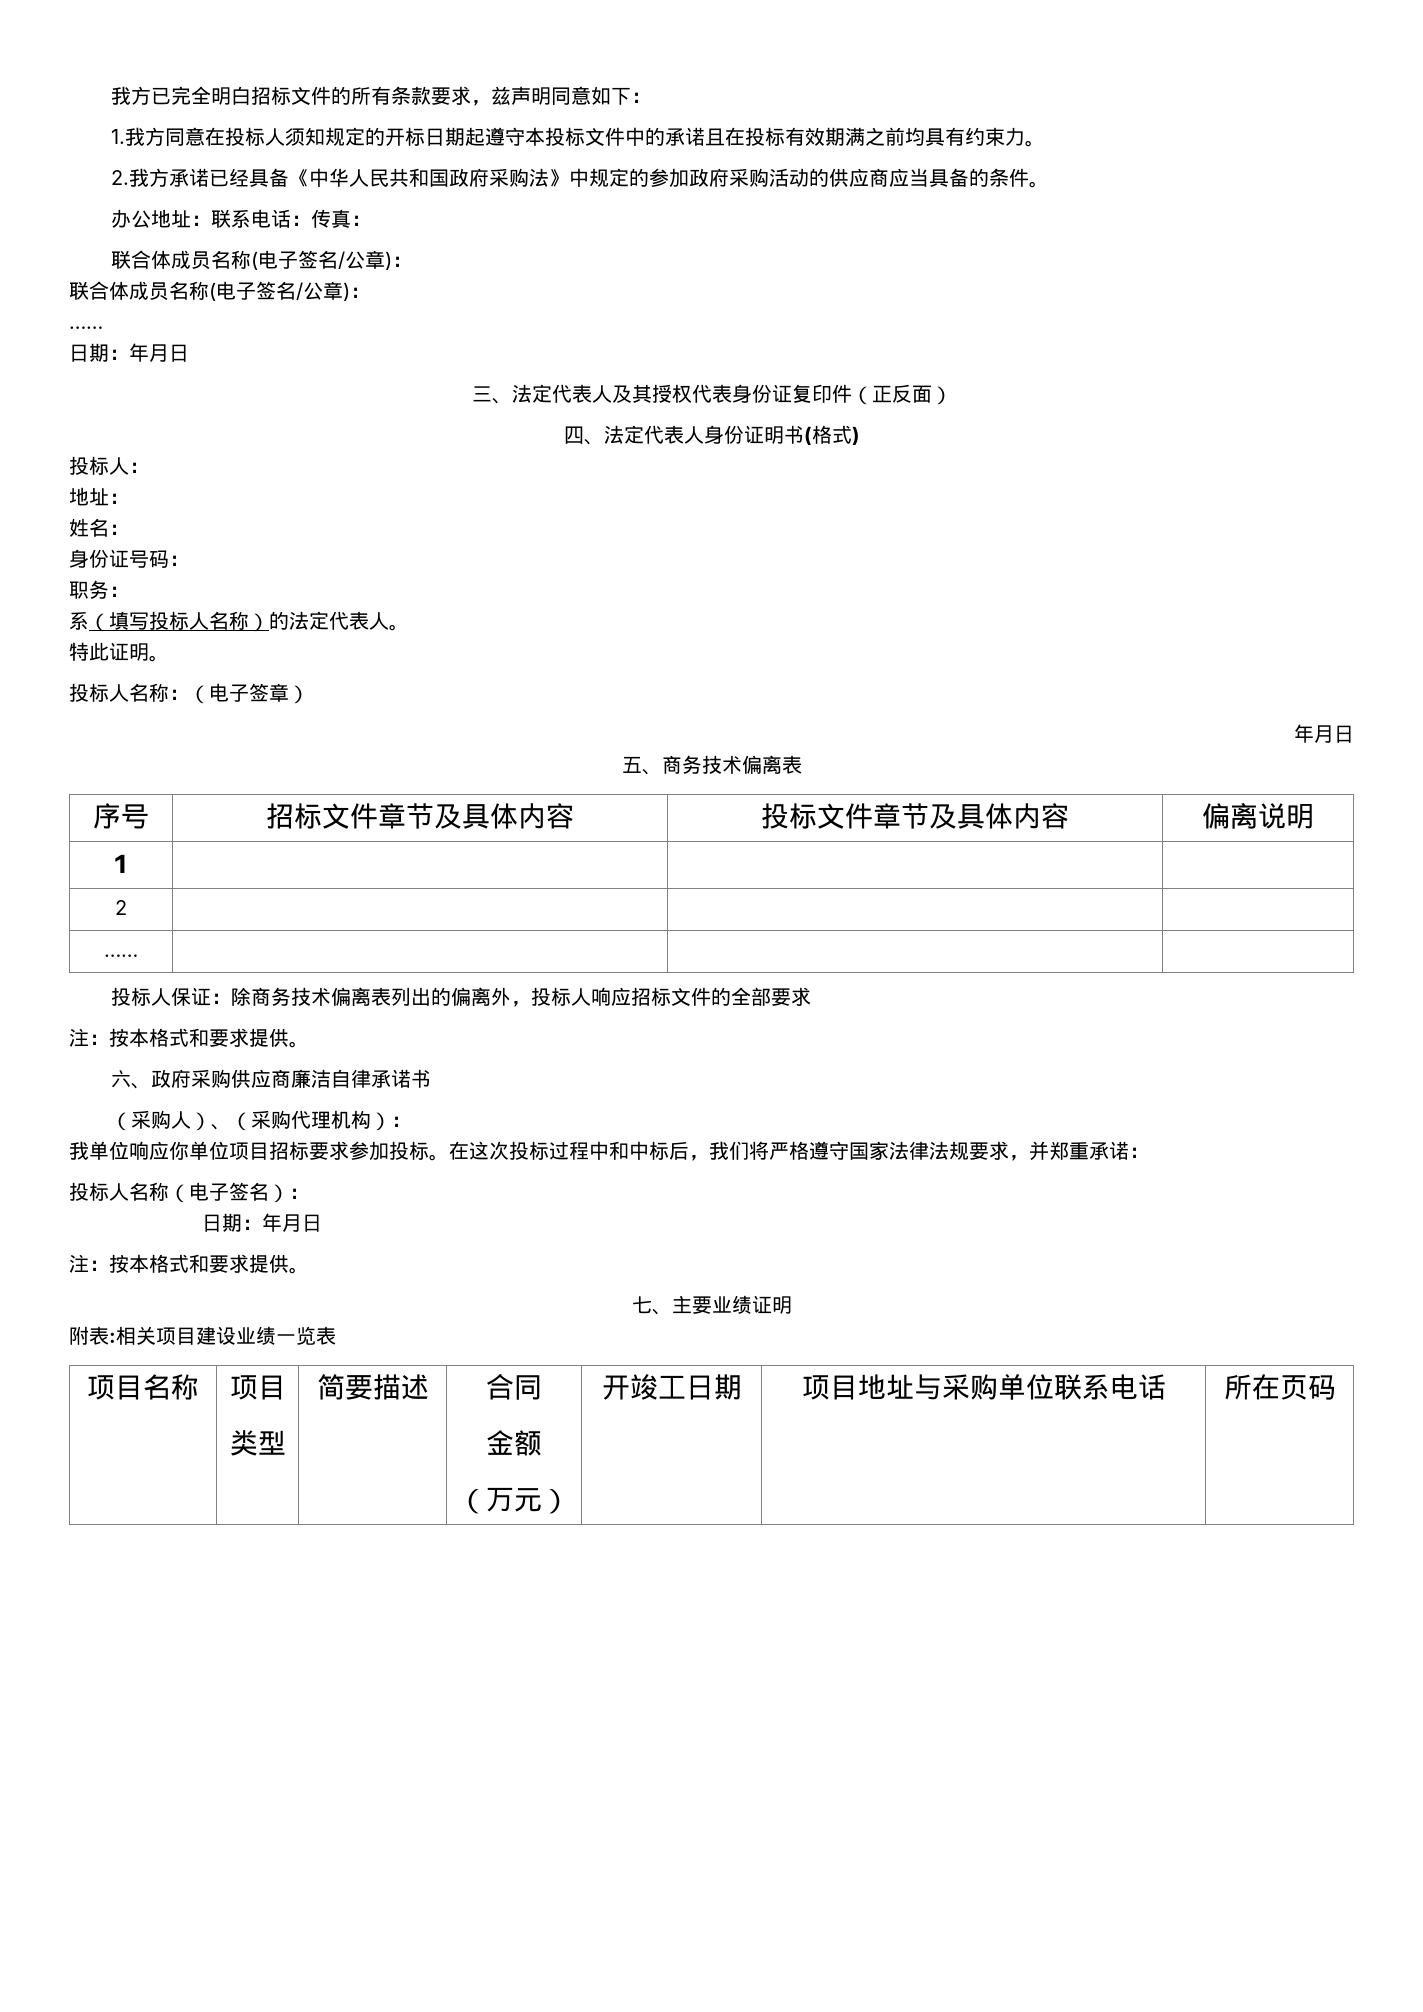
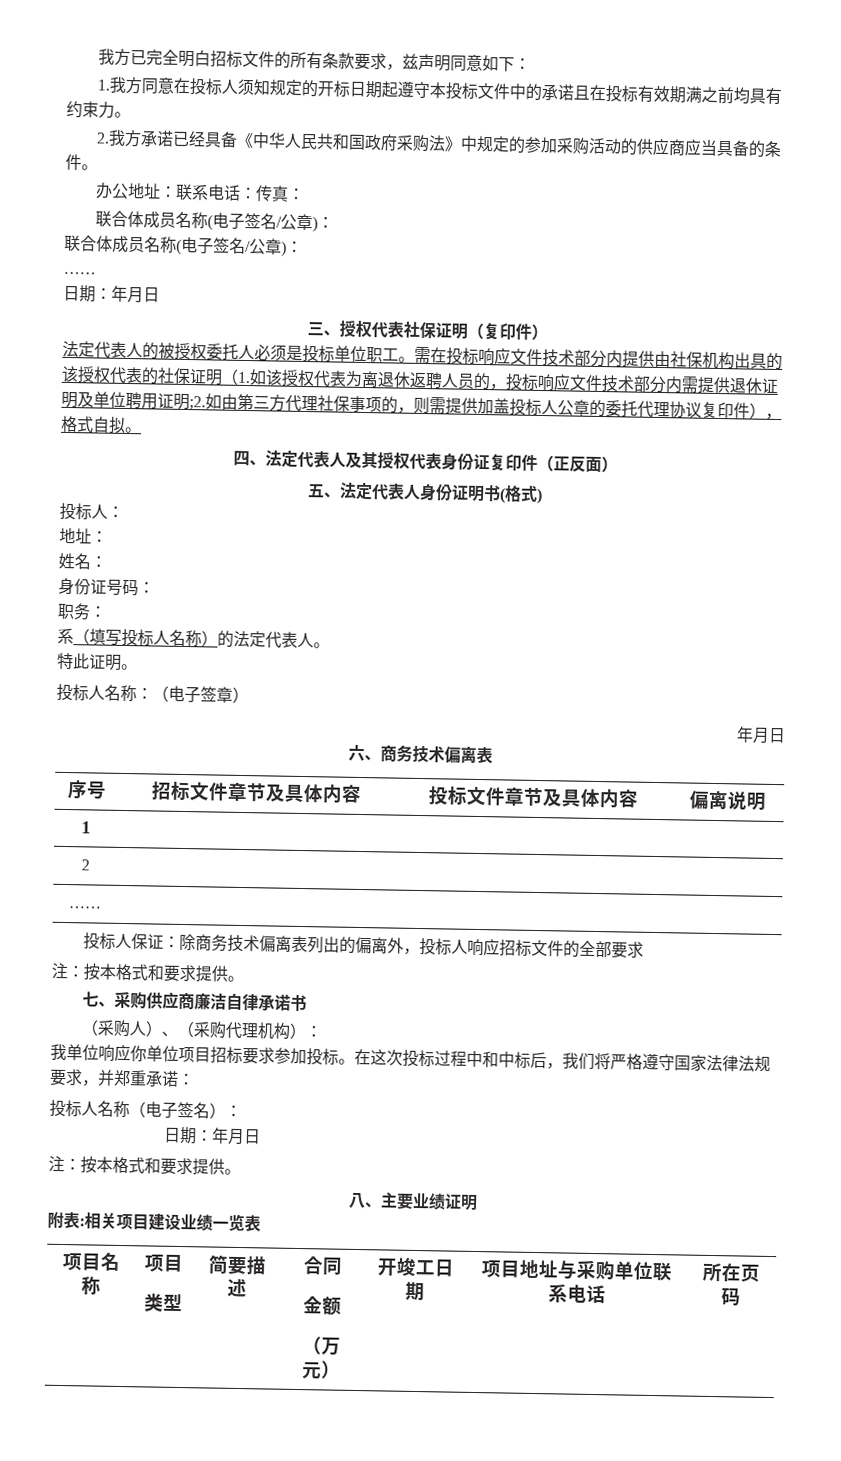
- 2.我方承诺已经具备《中华人民共和国政府采购法》中规定的参加政府采购活动的供应商应当具备的条件。
+ 2.我方承诺已经具备《中华人民共和国政府采购法》中规定的参加采购活动的供应商应当具备的条件。
- 三、法定代表人及其授权代表身份证复印件（正反面）
+ 三、授权代表社保证明（复印件）
+ 法定代表人的被授权委托人必须是投标单位职工。需在投标响应文件技术部分内提供由社保机构出具的该授权代表的社保证明（1.如该授权代表为离退休返聘人员的，投标响应文件技术部分内需提供退休证明及单位聘用证明;2.如由第三方代理社保事项的，则需提供加盖投标人公章的委托代理协议复印件），格式自拟。
+ 四、法定代表人及其授权代表身份证复印件（正反面）
- 四、法定代表人身份证明书(格式)
+ 五、法定代表人身份证明书(格式)
- 五、商务技术偏离表
+ 六、商务技术偏离表
- 六、政府采购供应商廉洁自律承诺书
+ 七、采购供应商廉洁自律承诺书
- 七、主要业绩证明
+ 八、主要业绩证明

